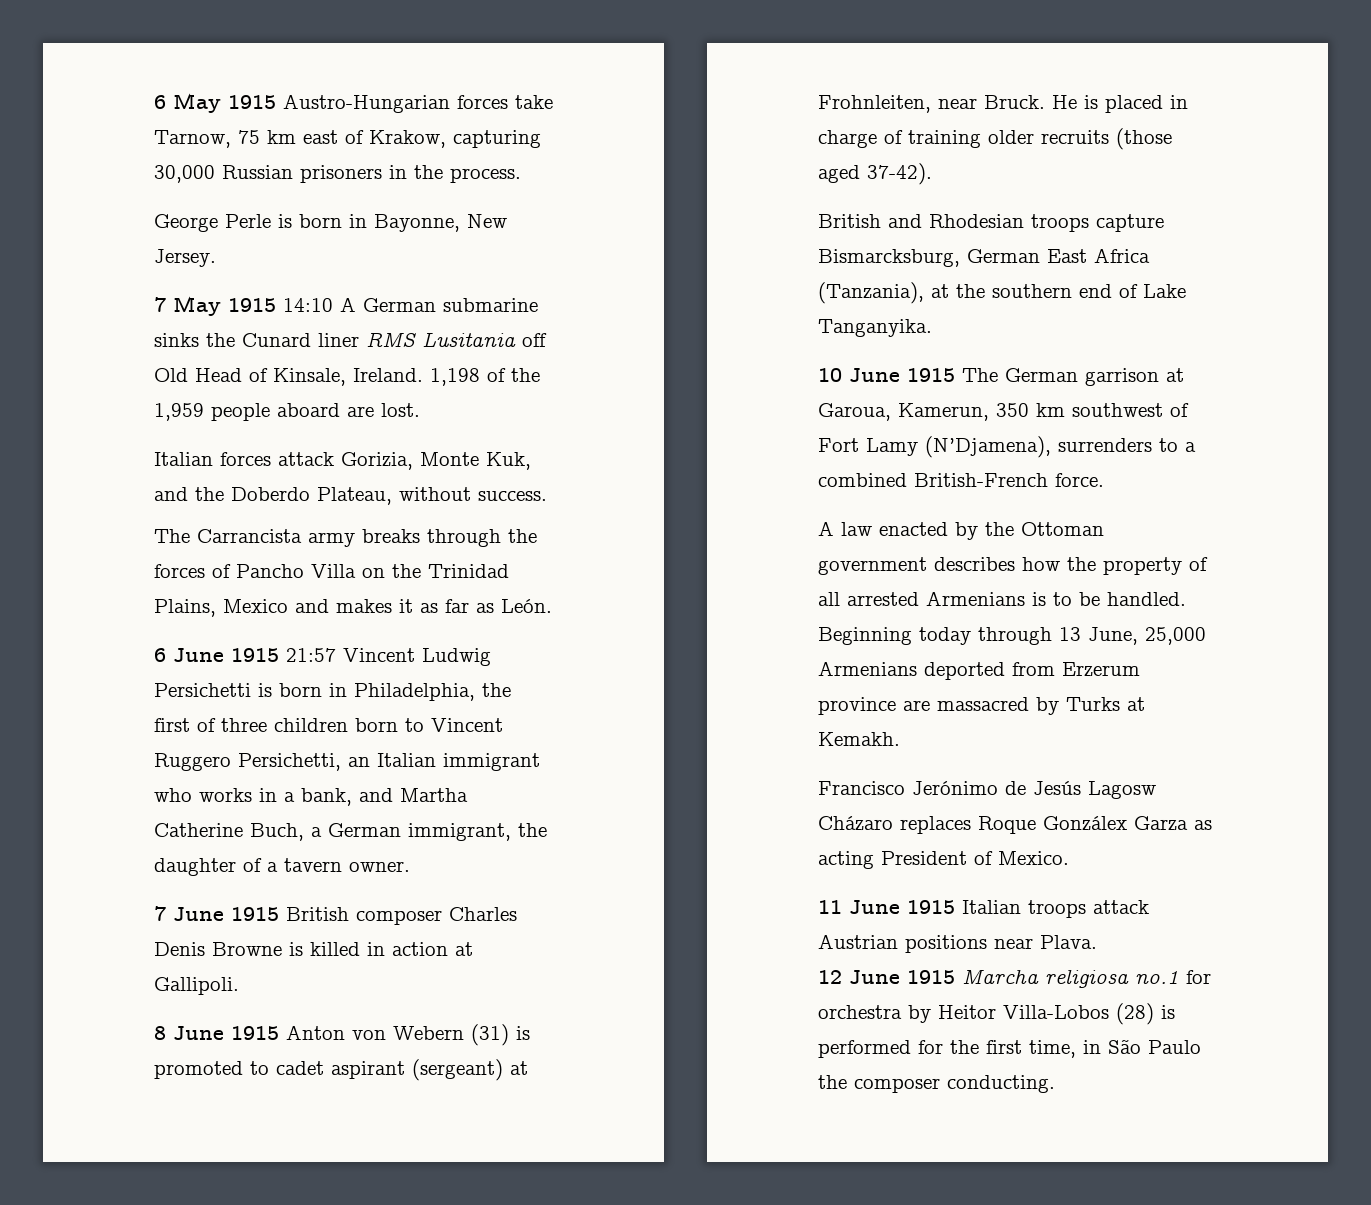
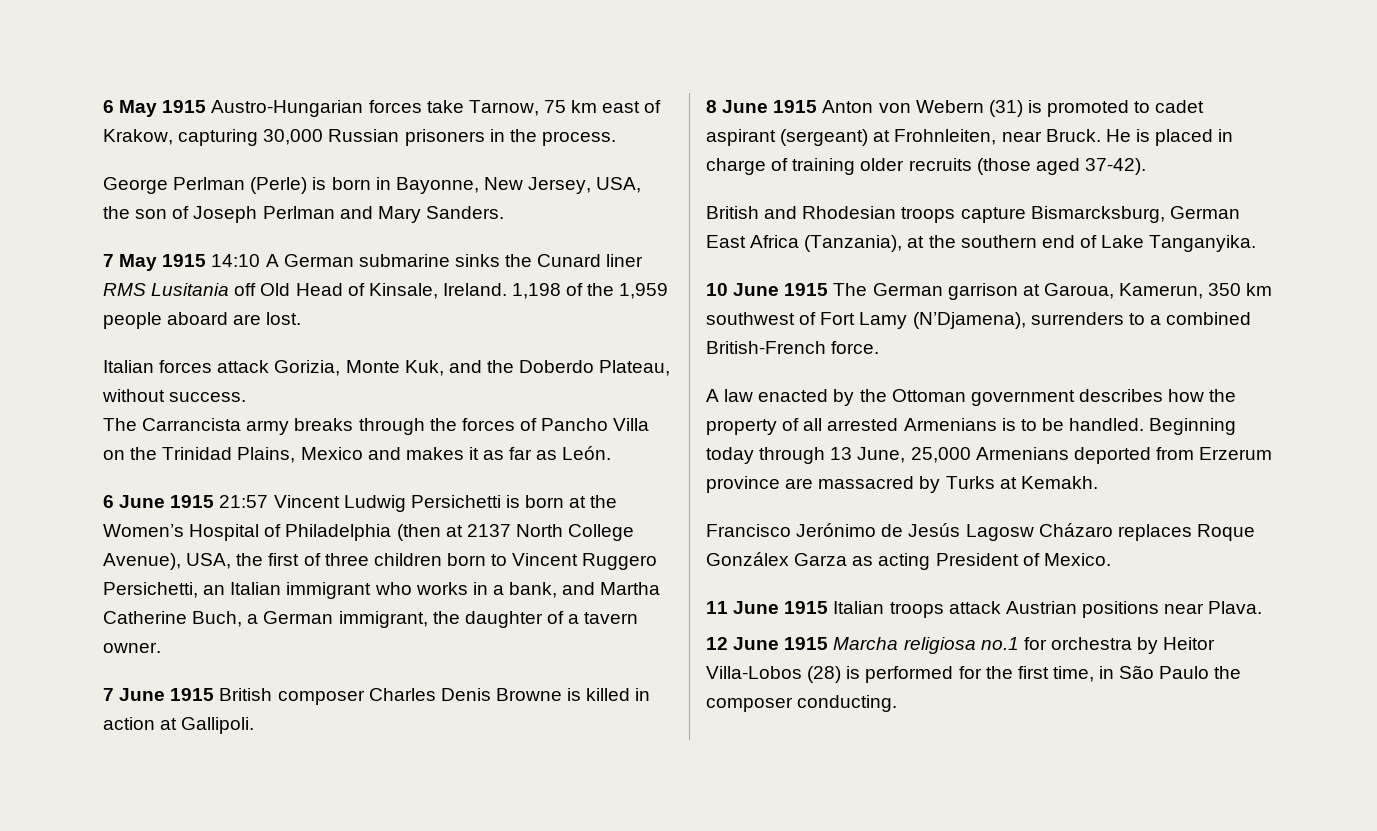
- George Perle is born in Bayonne, New Jersey.
+ George Perlman (Perle) is born in Bayonne, New Jersey, USA, the son of Joseph Perlman and Mary Sanders.
- 6 June 1915 21:57 Vincent Ludwig Persichetti is born in Philadelphia, the first of three children born to Vincent Ruggero Persichetti, an Italian immigrant who works in a bank, and Martha Catherine Buch, a German immigrant, the daughter of a tavern owner.
+ 6 June 1915 21:57 Vincent Ludwig Persichetti is born at the Women’s Hospital of Philadelphia (then at 2137 North College Avenue), USA, the first of three children born to Vincent Ruggero Persichetti, an Italian immigrant who works in a bank, and Martha Catherine Buch, a German immigrant, the daughter of a tavern owner.

